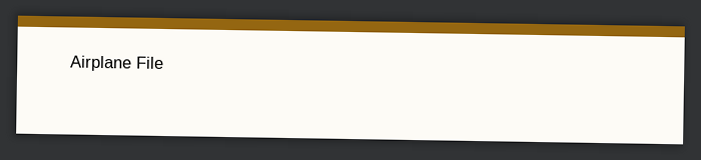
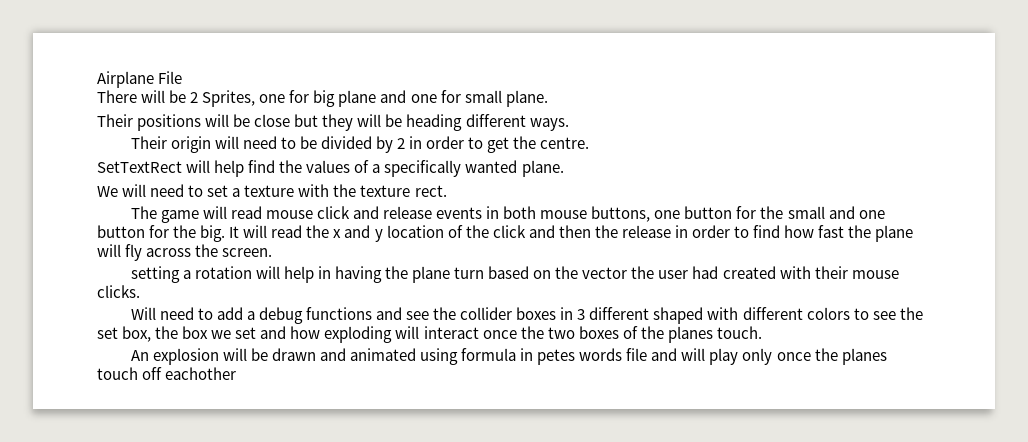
+ There will be 2 Sprites, one for big plane and one for small plane.
+ Their positions will be close but they will be heading different ways.
+ Their origin will need to be divided by 2 in order to get the centre.
+ SetTextRect will help find the values of a specifically wanted plane.
+ We will need to set a texture with the texture rect.
+ The game will read mouse click and release events in both mouse buttons, one button for the small and one button for the big. It will read the x and y location of the click and then the release in order to find how fast the plane will fly across the screen.
+ setting a rotation will help in having the plane turn based on the vector the user had created with their mouse clicks.
+ Will need to add a debug functions and see the collider boxes in 3 different shaped with different colors to see the set box, the box we set and how exploding will interact once the two boxes of the planes touch.
+ An explosion will be drawn and animated using formula in petes words file and will play only once the planes touch off eachother

